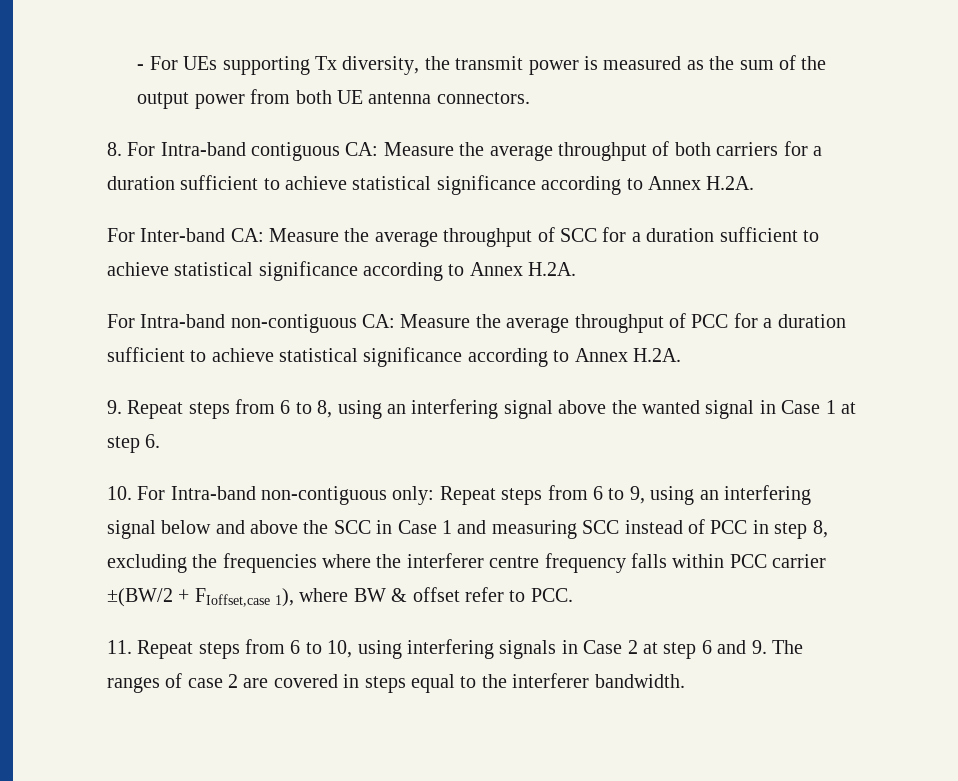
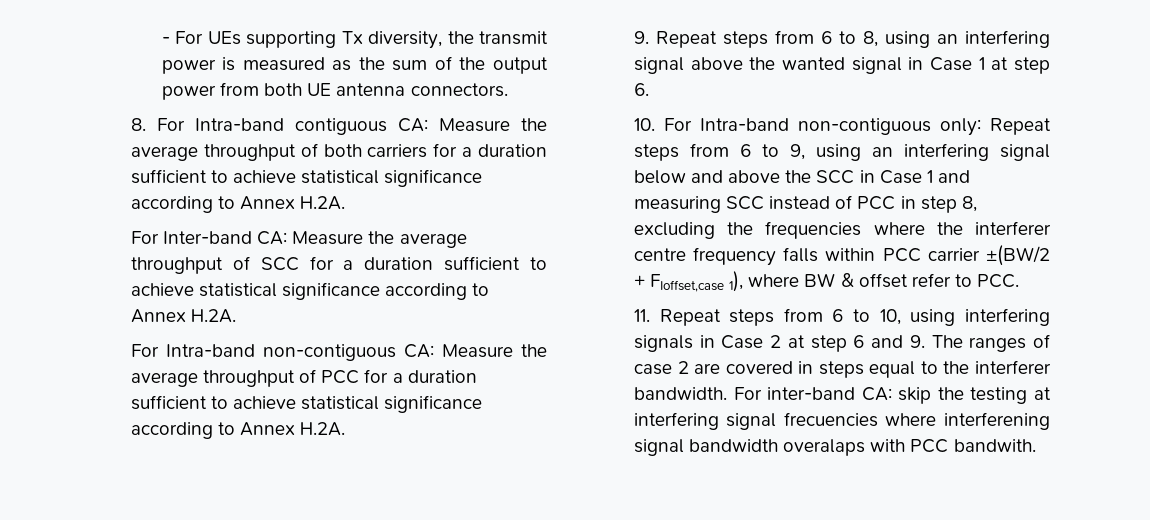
+ For inter-band CA: skip the testing at interfering signal frecuencies where interferening signal bandwidth overalaps with PCC bandwith.

